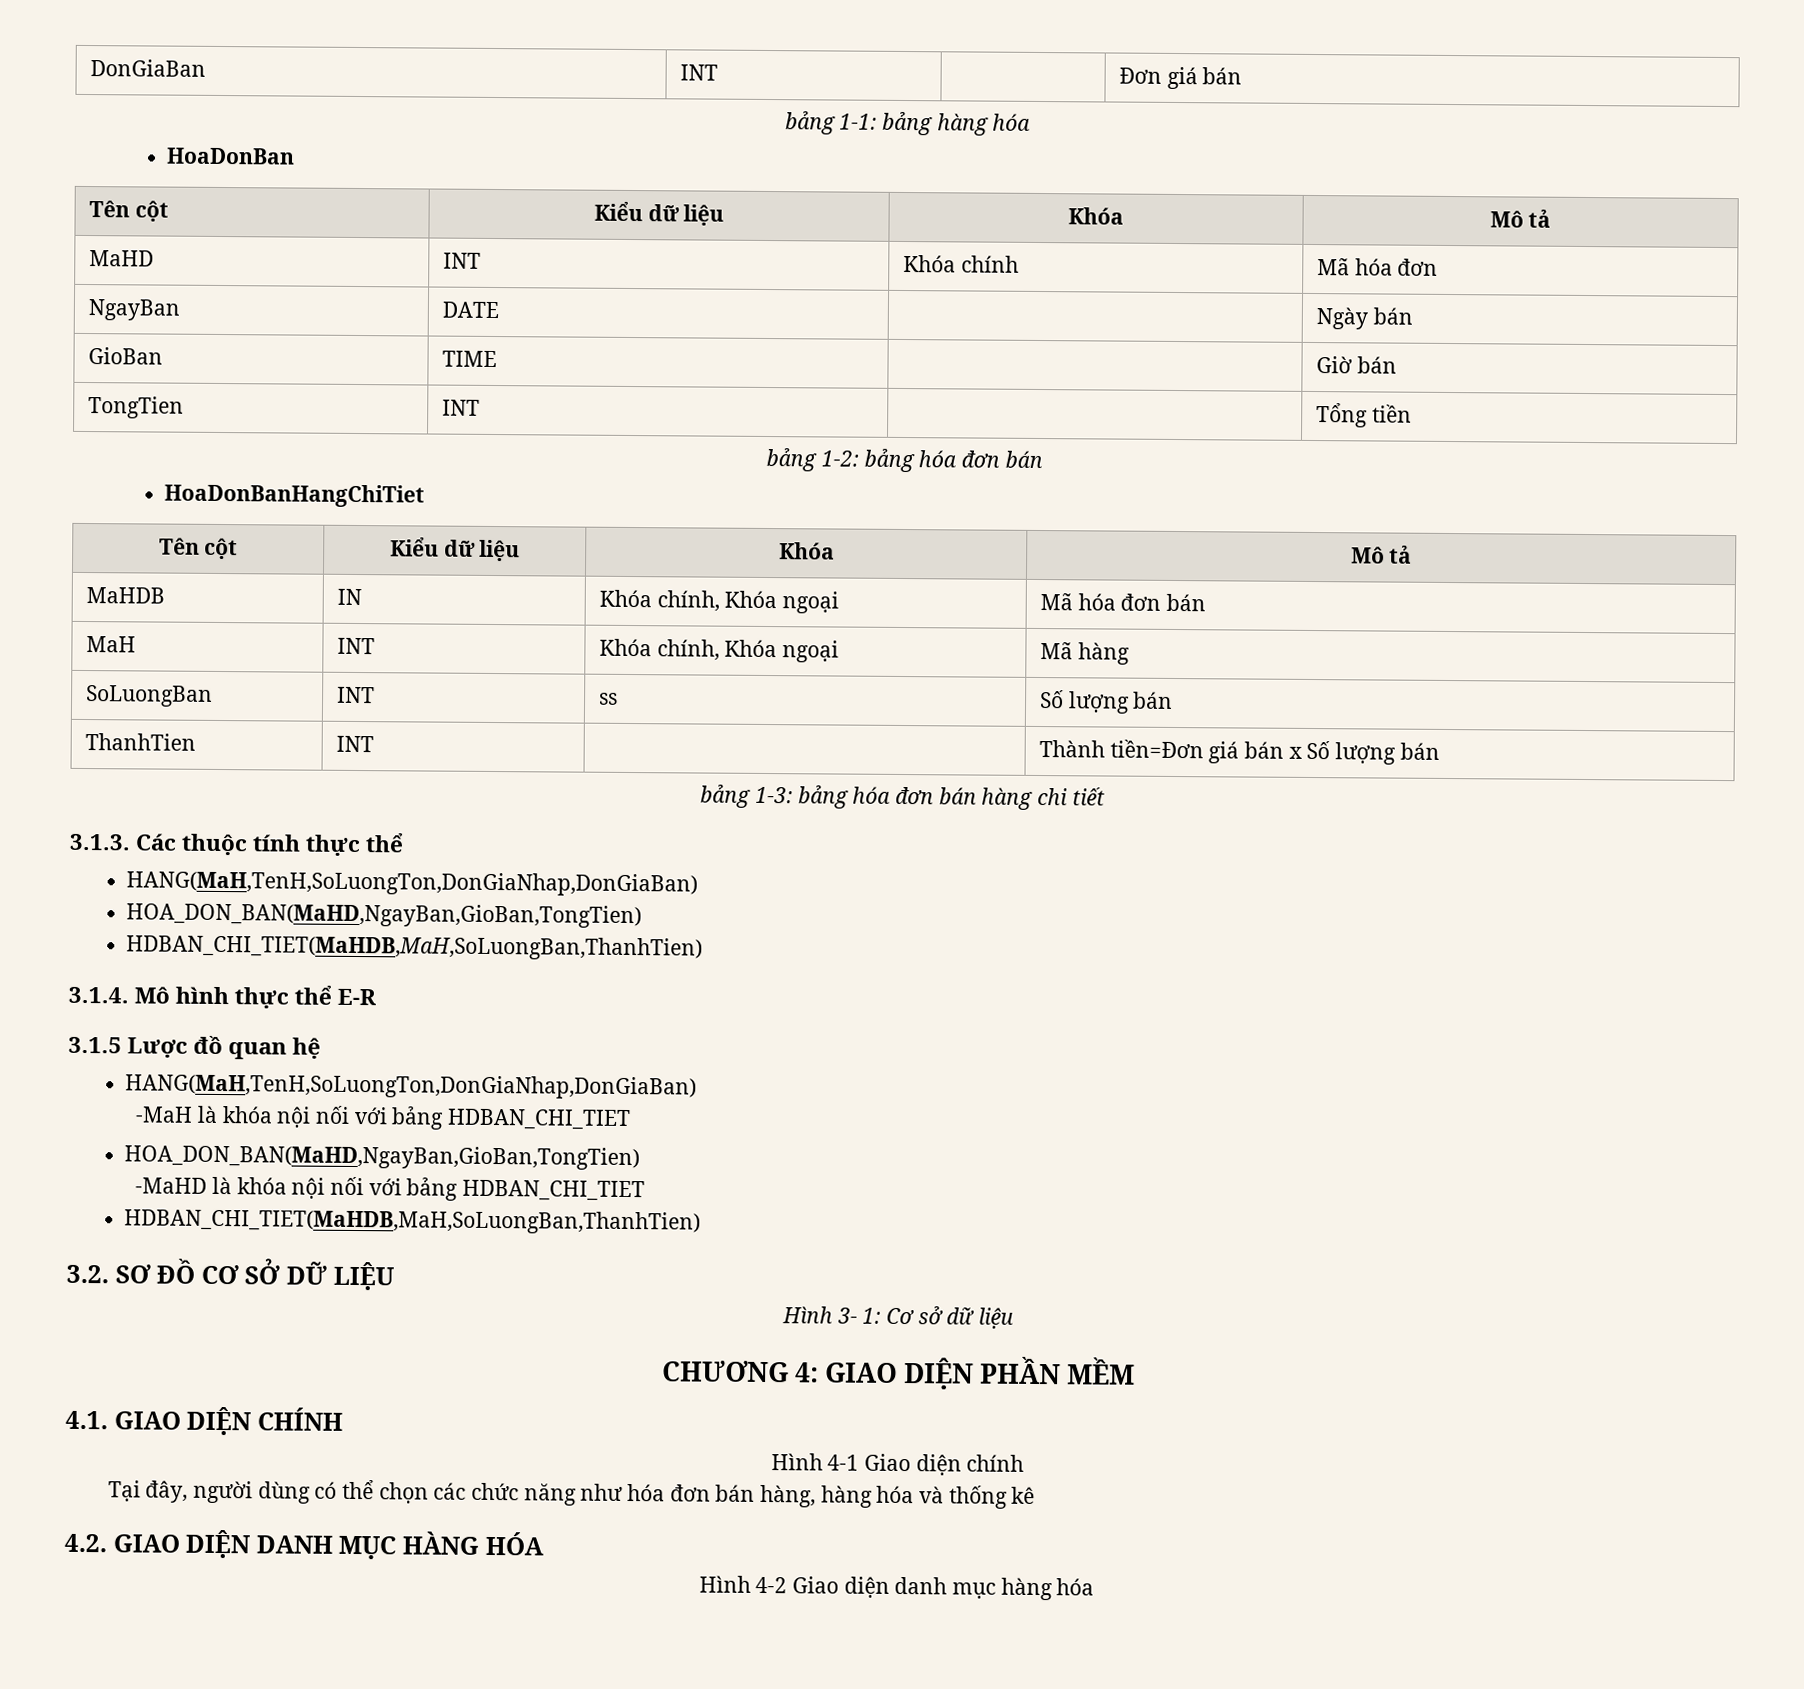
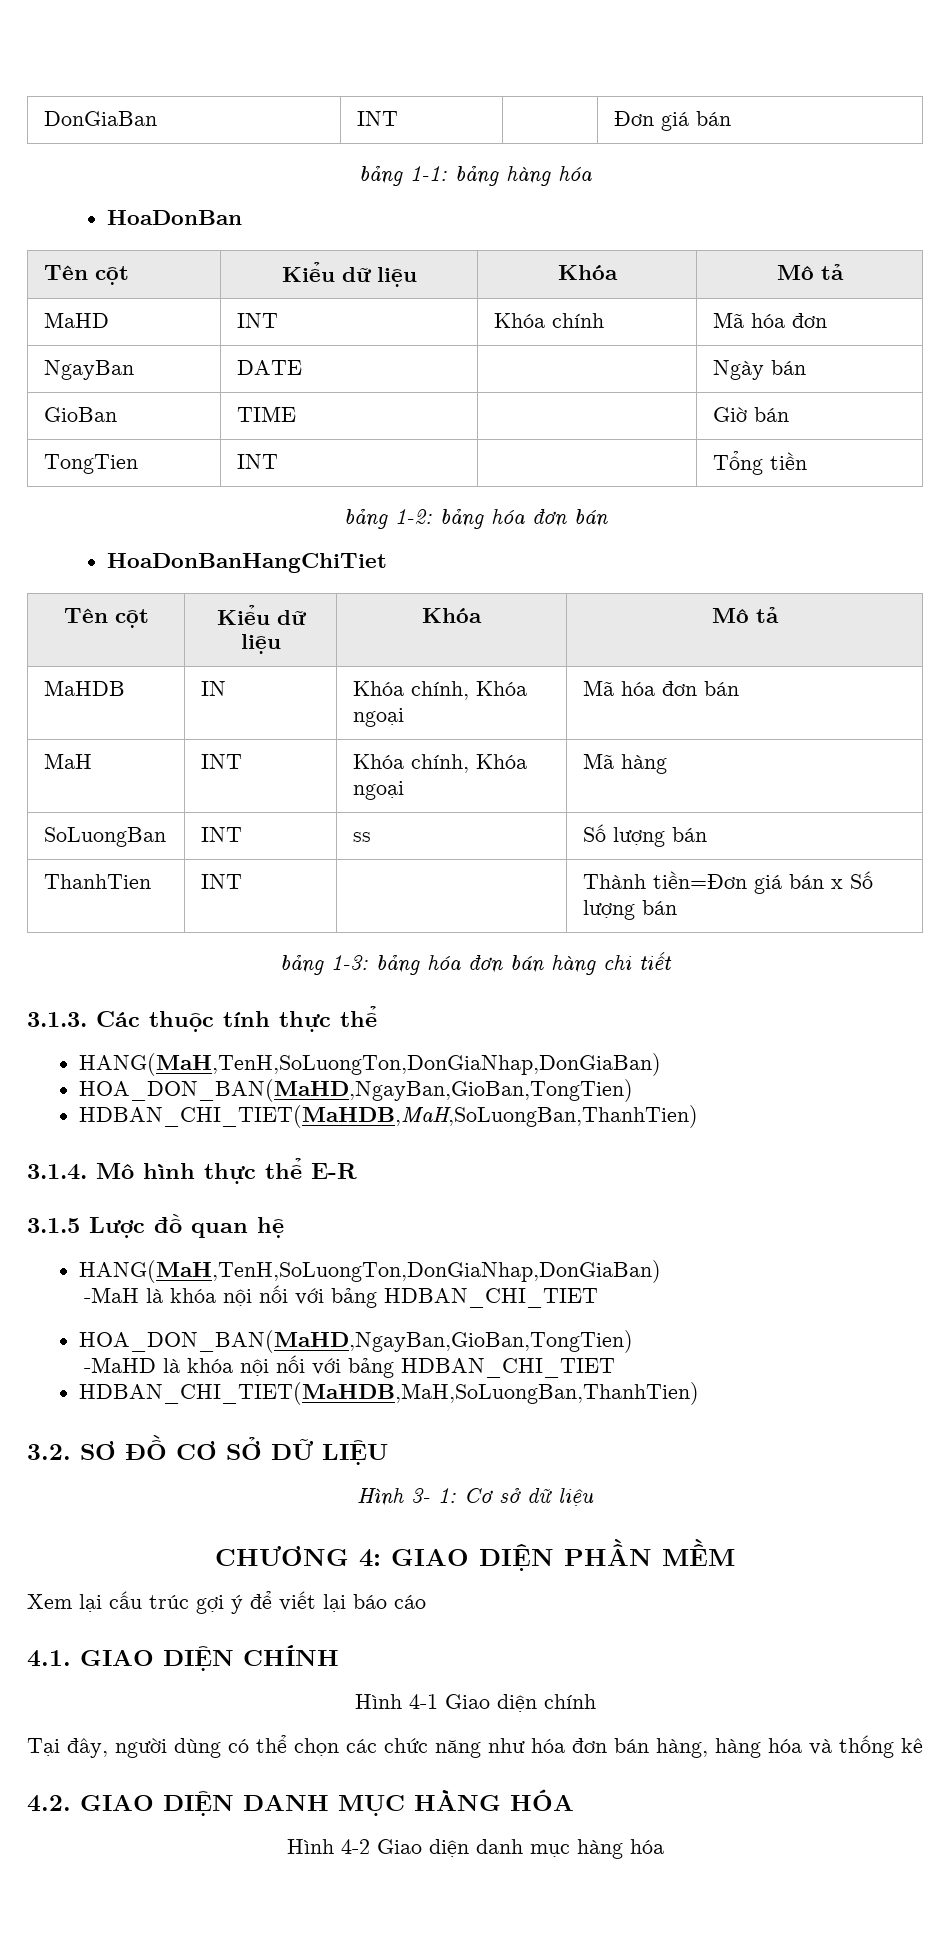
+ Xem lại cấu trúc gợi ý để viết lại báo cáo

